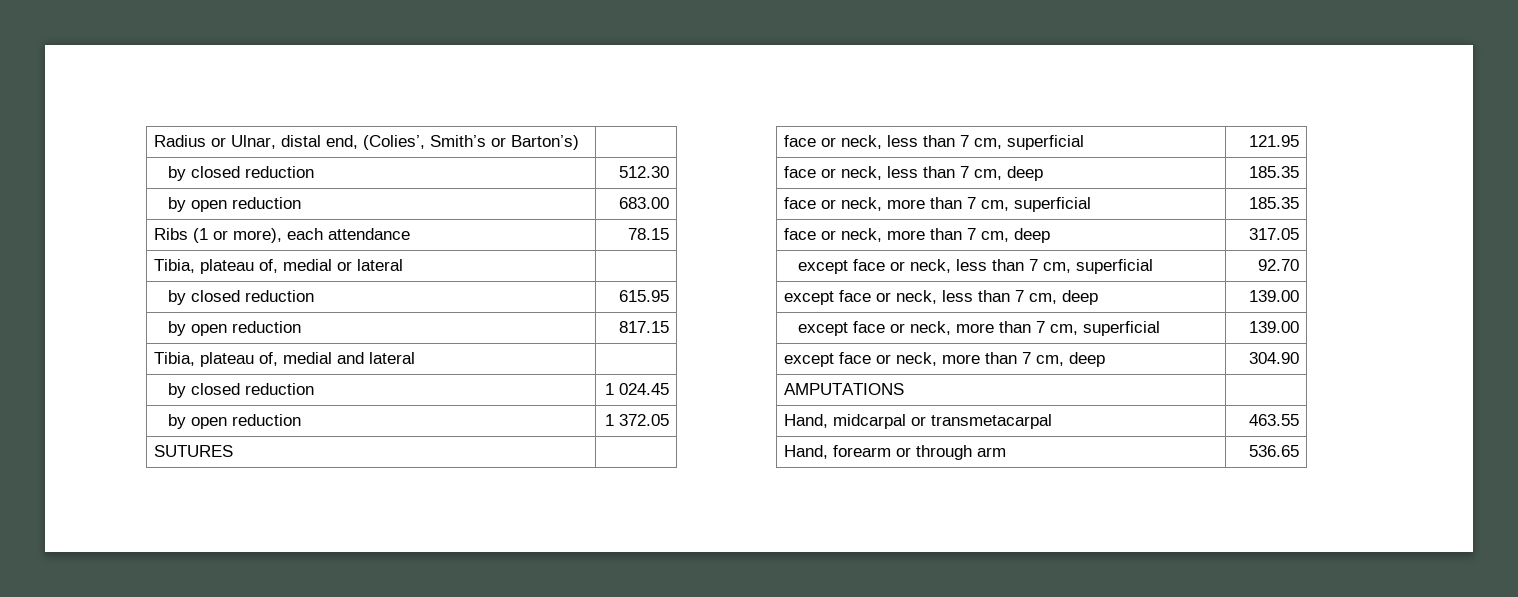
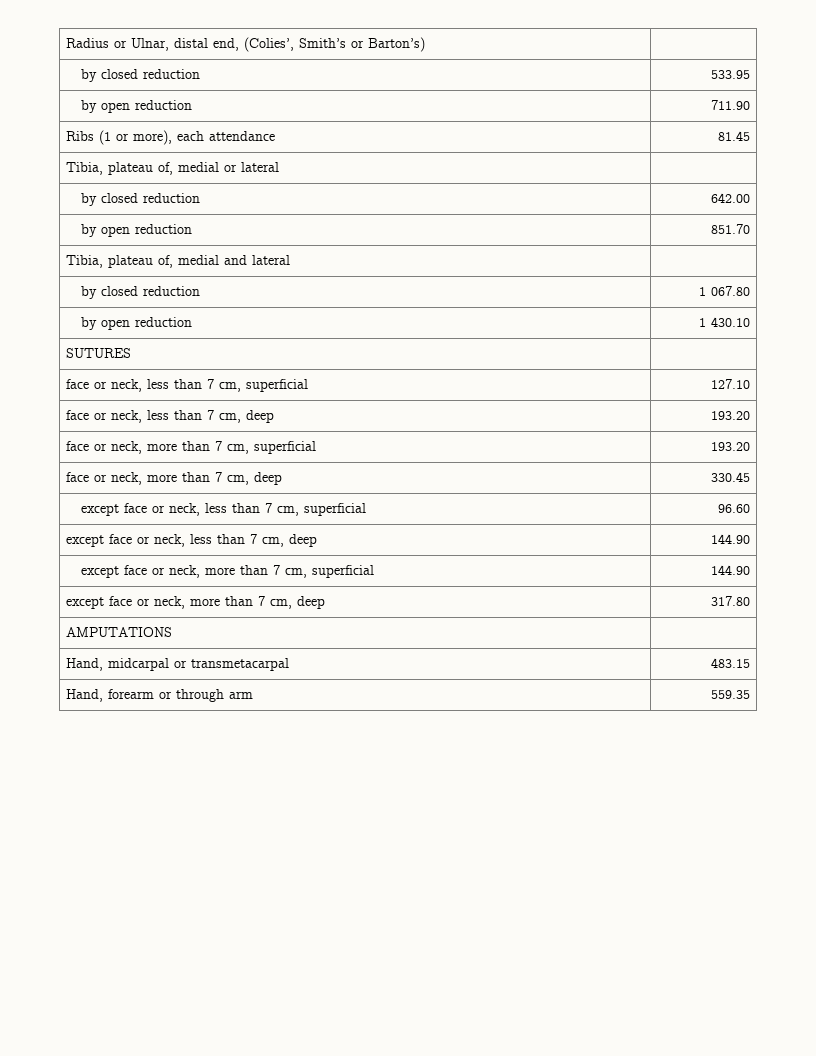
- by closed reduction | 512.30
- by open reduction | 683.00
+ by closed reduction | 533.95
+ by open reduction | 711.90
- Ribs (1 or more), each attendance | 78.15
+ Ribs (1 or more), each attendance | 81.45
- by closed reduction | 615.95
- by open reduction | 817.15
+ by closed reduction | 642.00
+ by open reduction | 851.70
- by closed reduction | 1 024.45
+ by closed reduction | 1 067.80
- by open reduction | 1 372.05
+ by open reduction | 1 430.10
- face or neck, less than 7 cm, superficial | 121.95
- face or neck, less than 7 cm, deep | 185.35
- face or neck, more than 7 cm, superficial | 185.35
- face or neck, more than 7 cm, deep | 317.05
+ face or neck, less than 7 cm, superficial | 127.10
+ face or neck, less than 7 cm, deep | 193.20
+ face or neck, more than 7 cm, superficial | 193.20
+ face or neck, more than 7 cm, deep | 330.45
- except face or neck, less than 7 cm, superficial | 92.70
+ except face or neck, less than 7 cm, superficial | 96.60
- except face or neck, less than 7 cm, deep | 139.00
+ except face or neck, less than 7 cm, deep | 144.90
- except face or neck, more than 7 cm, superficial | 139.00
+ except face or neck, more than 7 cm, superficial | 144.90
- except face or neck, more than 7 cm, deep | 304.90
+ except face or neck, more than 7 cm, deep | 317.80
- Hand, midcarpal or transmetacarpal | 463.55
+ Hand, midcarpal or transmetacarpal | 483.15
- Hand, forearm or through arm | 536.65
+ Hand, forearm or through arm | 559.35

